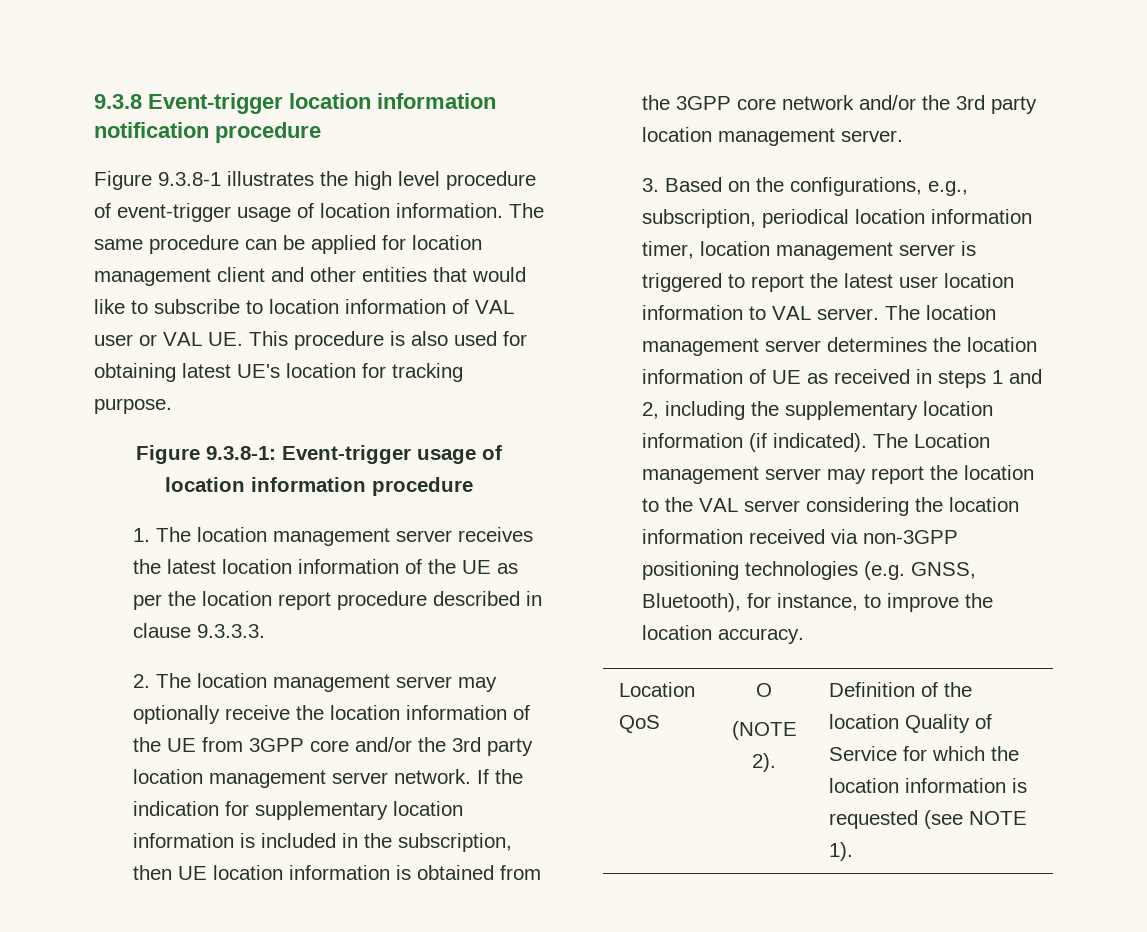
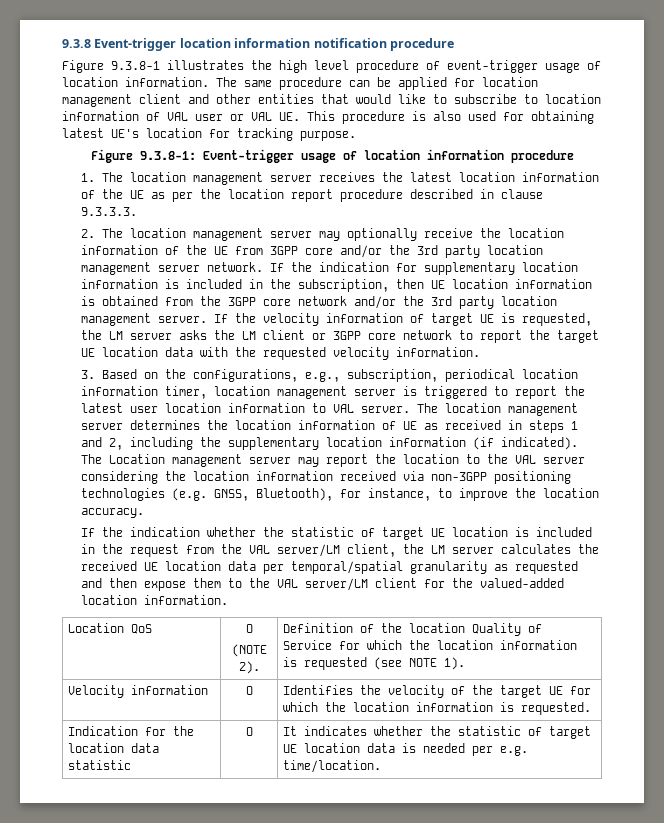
+ If the velocity information of target UE is requested, the LM server asks the LM client or 3GPP core network to report the target UE location data with the requested velocity information.
+ If the indication whether the statistic of target UE location is included in the request from the VAL server/LM client, the LM server calculates the received UE location data per temporal/spatial granularity as requested and then expose them to the VAL server/LM client for the valued-added location information.
+ Velocity information | O | Identifies the velocity of the target UE for which the location information is requested.
+ Indication for the location data statistic | O | It indicates whether the statistic of target UE location data is needed per e.g. time/location.

